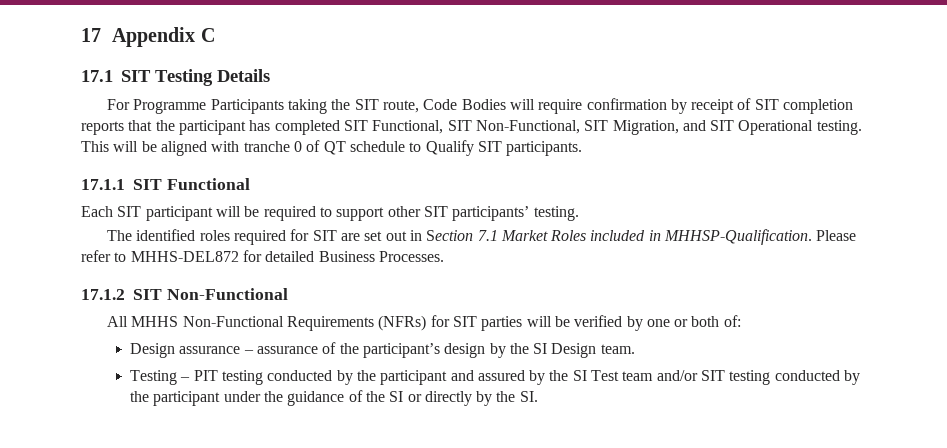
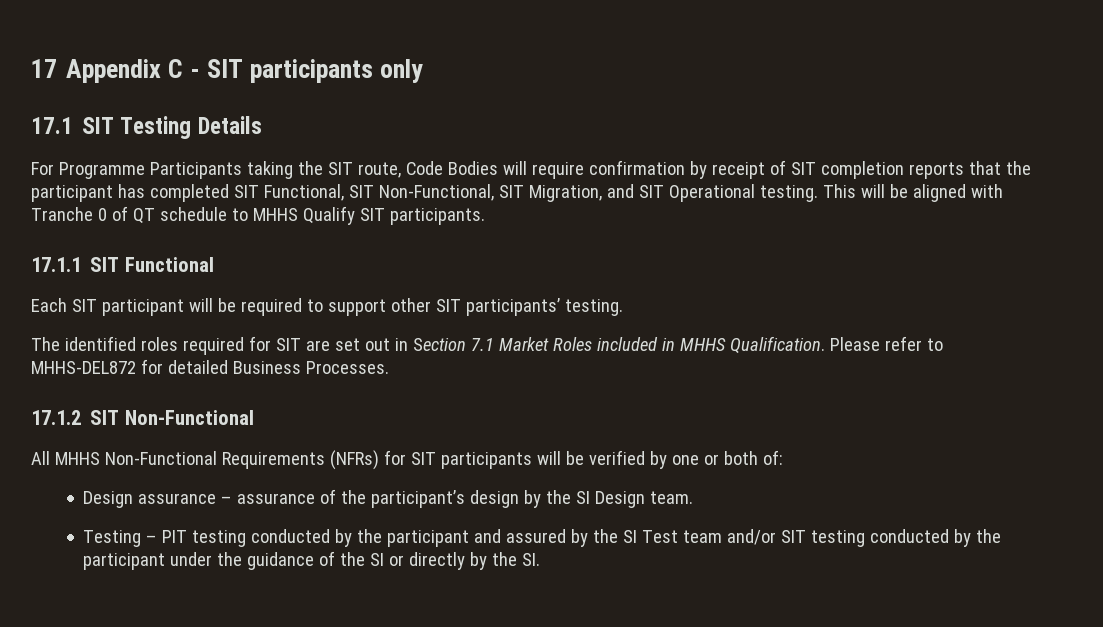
- 17 Appendix C
+ 17 Appendix C - SIT participants only
- This will be aligned with tranche 0 of QT schedule to Qualify SIT participants.
+ This will be aligned with Tranche 0 of QT schedule to MHHS Qualify SIT participants.
- The identified roles required for SIT are set out in Section 7.1 Market Roles included in MHHSP-Qualification.
+ The identified roles required for SIT are set out in Section 7.1 Market Roles included in MHHS Qualification.
- All MHHS Non-Functional Requirements (NFRs) for SIT parties will be verified by one or both of:
+ All MHHS Non-Functional Requirements (NFRs) for SIT participants will be verified by one or both of:

